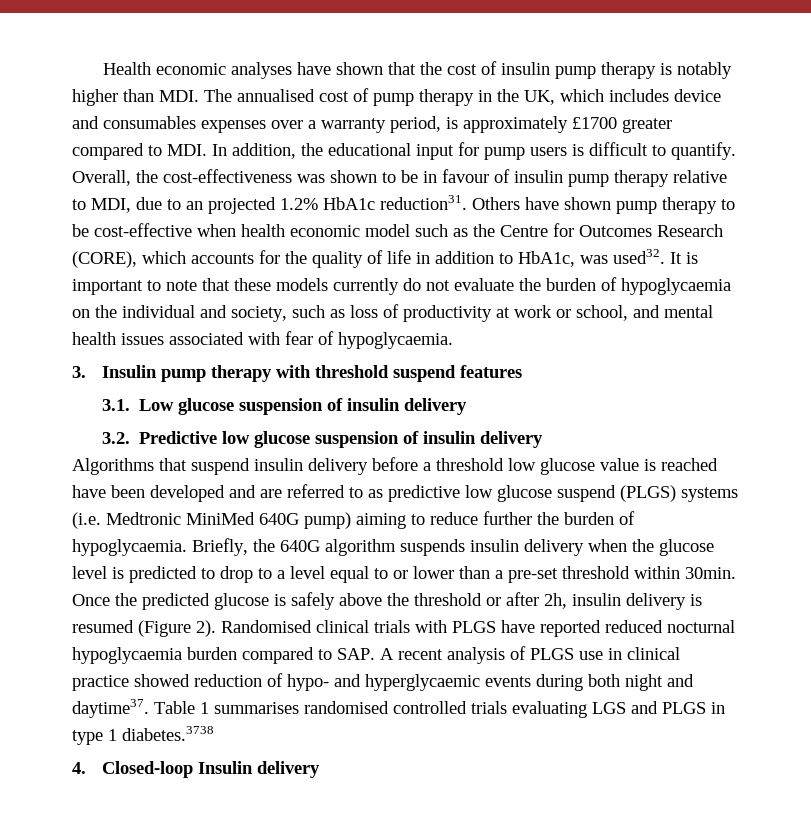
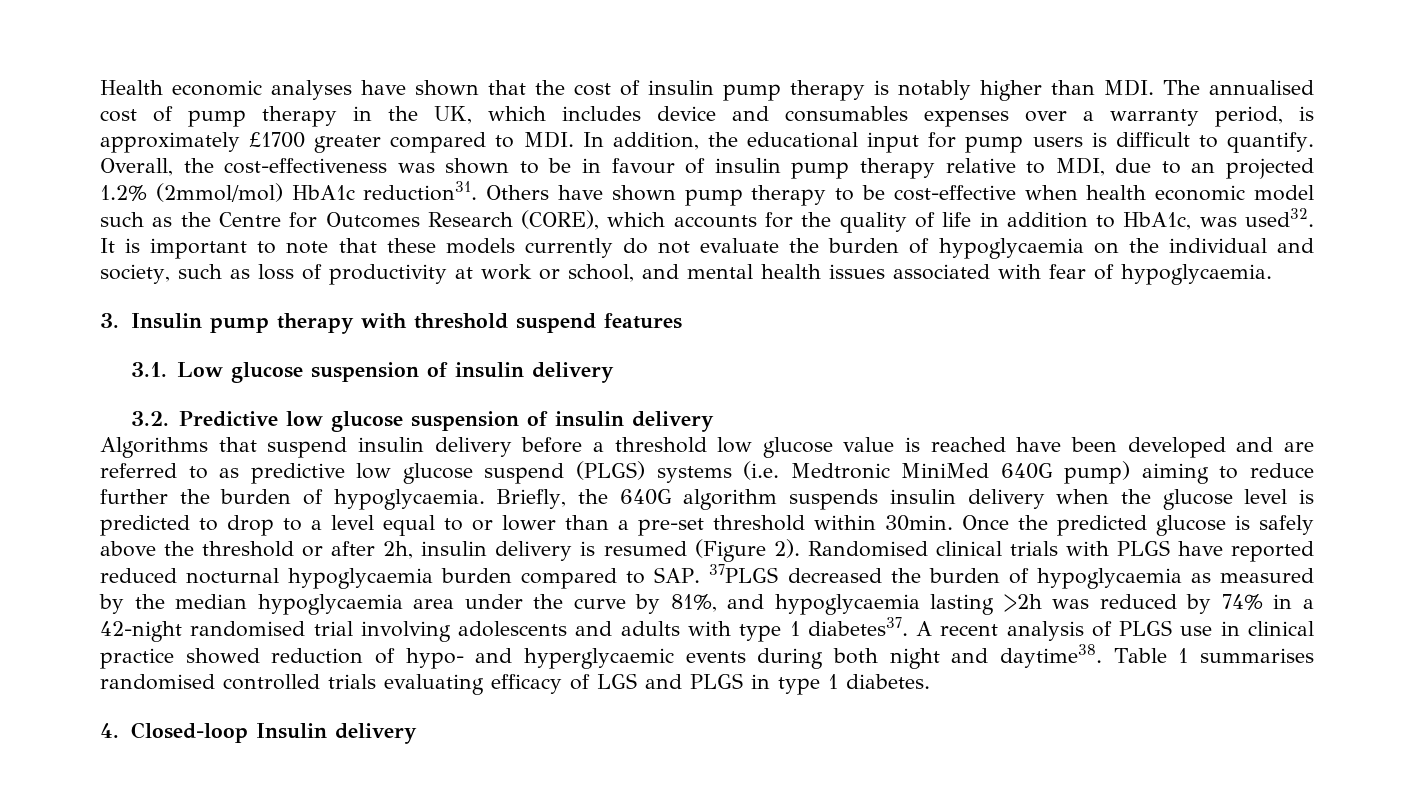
- Overall, the cost-effectiveness was shown to be in favour of insulin pump therapy relative to MDI, due to an projected 1.2% HbA1c reduction31.
+ Overall, the cost-effectiveness was shown to be in favour of insulin pump therapy relative to MDI, due to an projected 1.2% (2mmol/mol) HbA1c reduction31.
- Randomised clinical trials with PLGS have reported reduced nocturnal hypoglycaemia burden compared to SAP. A recent analysis of PLGS use in clinical practice showed reduction of hypo- and hyperglycaemic events during both night and daytime37.
+ Randomised clinical trials with PLGS have reported reduced nocturnal hypoglycaemia burden compared to SAP. 37PLGS decreased the burden of hypoglycaemia as measured by the median hypoglycaemia area under the curve by 81%, and hypoglycaemia lasting >2h was reduced by 74% in a 42-night randomised trial involving adolescents and adults with type 1 diabetes37. A recent analysis of PLGS use in clinical practice showed reduction of hypo- and hyperglycaemic events during both night and daytime38.
- Table 1 summarises randomised controlled trials evaluating LGS and PLGS in type 1 diabetes.3738
+ Table 1 summarises randomised controlled trials evaluating efficacy of LGS and PLGS in type 1 diabetes.

